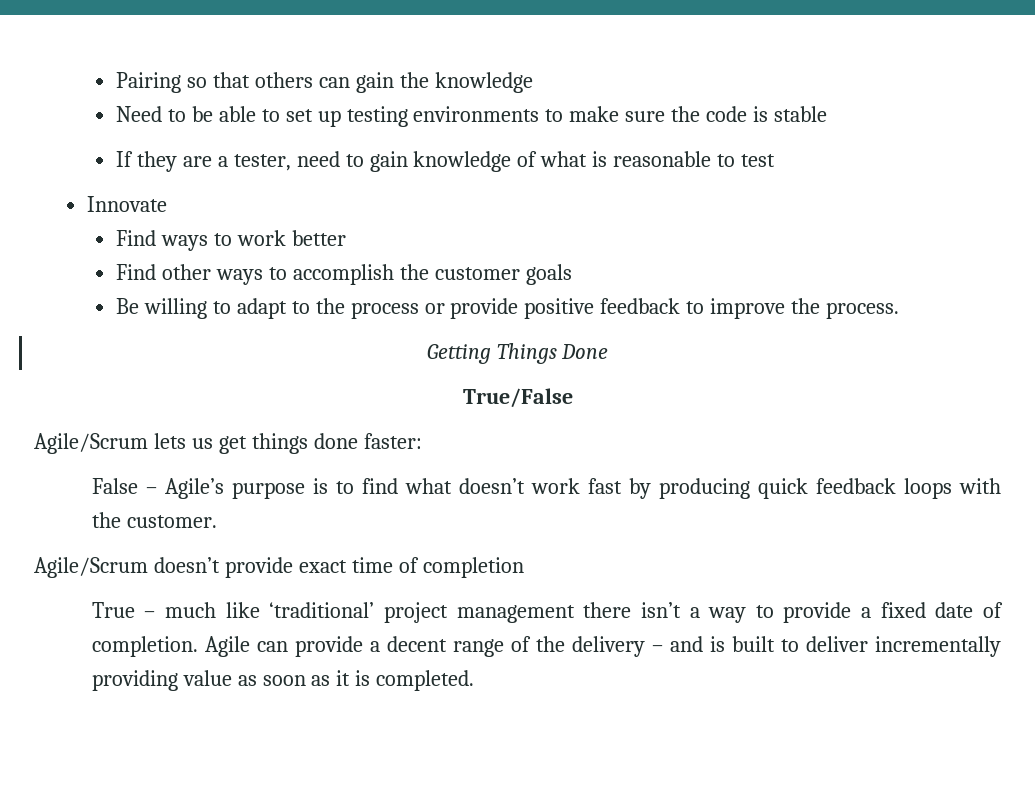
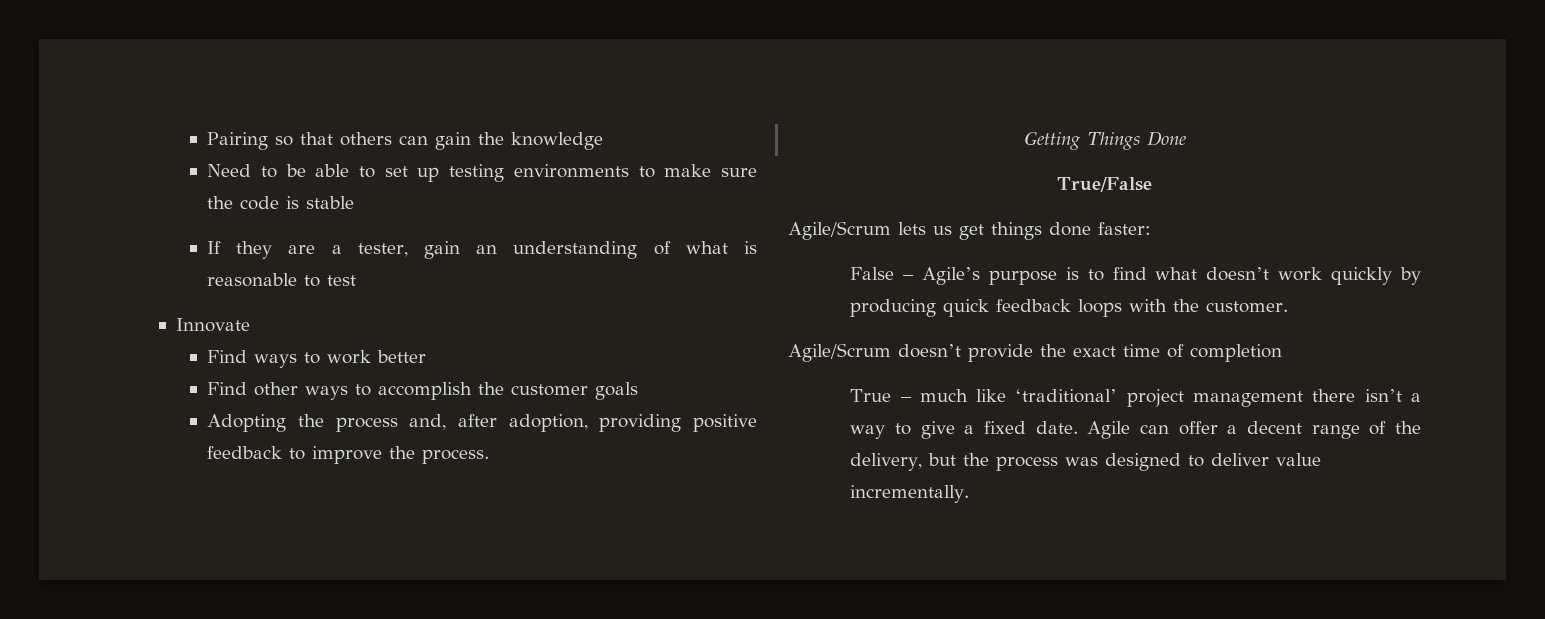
- If they are a tester, need to gain knowledge of what is reasonable to test
+ If they are a tester, gain an understanding of what is reasonable to test
- Be willing to adapt to the process or provide positive feedback to improve the process.
+ Adopting the process and, after adoption, providing positive feedback to improve the process.
- False – Agile’s purpose is to find what doesn’t work fast by producing quick feedback loops with the customer.
+ False – Agile’s purpose is to find what doesn’t work quickly by producing quick feedback loops with the customer.
- Agile/Scrum doesn’t provide exact time of completion
+ Agile/Scrum doesn’t provide the exact time of completion
- True – much like ‘traditional’ project management there isn’t a way to provide a fixed date of completion.
+ True – much like ‘traditional’ project management there isn’t a way to give a fixed date.
- Agile can provide a decent range of the delivery – and is built to deliver incrementally providing value as soon as it is completed.
+ Agile can offer a decent range of the delivery, but the process was designed to deliver value incrementally.

